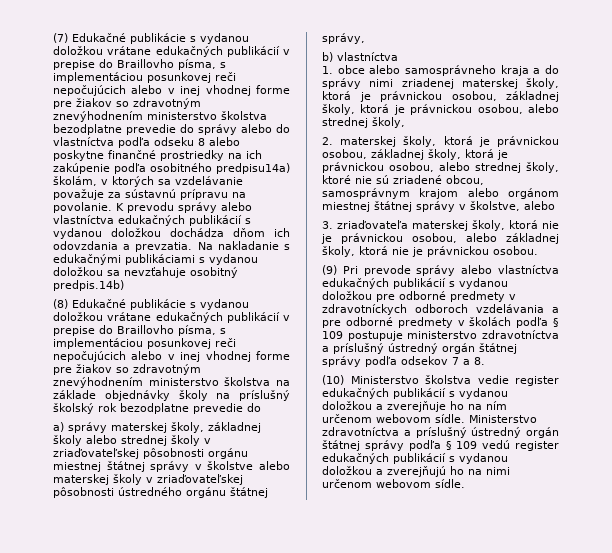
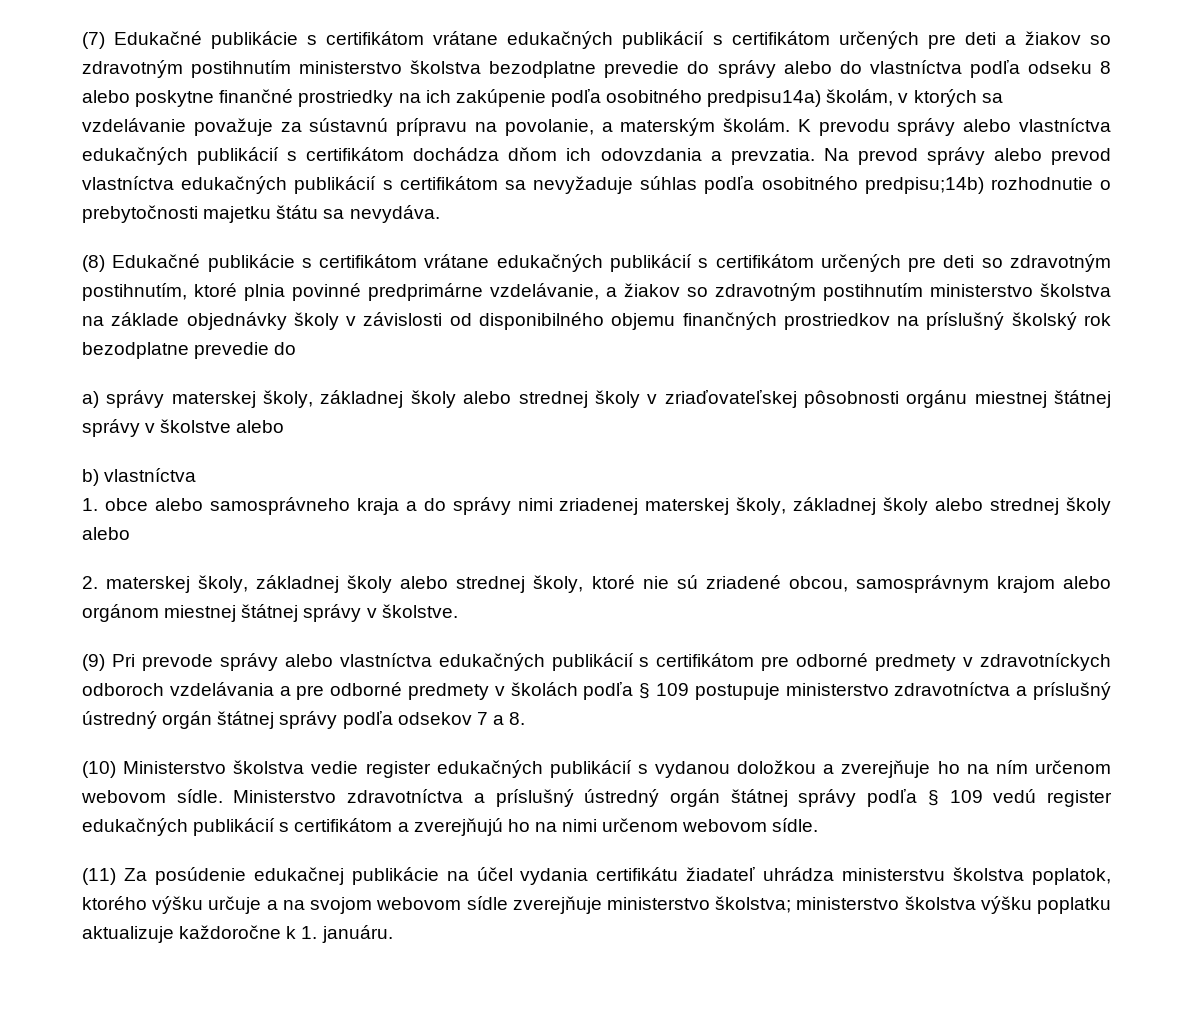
- (7) Edukačné publikácie s vydanou doložkou vrátane edukačných publikácií v prepise do Braillovho písma, s implementáciou posunkovej reči nepočujúcich alebo v inej vhodnej forme pre žiakov so zdravotným znevýhodnením ministerstvo školstva bezodplatne prevedie do správy alebo do vlastníctva podľa odseku 8 alebo poskytne finančné prostriedky na ich zakúpenie podľa osobitného predpisu14a) školám, v ktorých sa vzdelávanie považuje za sústavnú prípravu na povolanie.
+ (7) Edukačné publikácie s certifikátom vrátane edukačných publikácií s certifikátom určených pre deti a žiakov so zdravotným postihnutím ministerstvo školstva bezodplatne prevedie do správy alebo do vlastníctva podľa odseku 8 alebo poskytne finančné prostriedky na ich zakúpenie podľa osobitného predpisu14a) školám, v ktorých sa vzdelávanie považuje za sústavnú prípravu na povolanie, a materským školám.
- K prevodu správy alebo vlastníctva edukačných publikácií s vydanou doložkou dochádza dňom ich odovzdania a prevzatia.
+ K prevodu správy alebo vlastníctva edukačných publikácií s certifikátom dochádza dňom ich odovzdania a prevzatia.
- Na nakladanie s edukačnými publikáciami s vydanou doložkou sa nevzťahuje osobitný predpis.14b)
+ Na prevod správy alebo prevod vlastníctva edukačných publikácií s certifikátom sa nevyžaduje súhlas podľa osobitného predpisu;14b) rozhodnutie o prebytočnosti majetku štátu sa nevydáva.
- (8) Edukačné publikácie s vydanou doložkou vrátane edukačných publikácií v prepise do Braillovho písma, s implementáciou posunkovej reči nepočujúcich alebo v inej vhodnej forme pre žiakov so zdravotným znevýhodnením ministerstvo školstva na základe objednávky školy na príslušný školský rok bezodplatne prevedie do
+ (8) Edukačné publikácie s certifikátom vrátane edukačných publikácií s certifikátom určených pre deti so zdravotným postihnutím, ktoré plnia povinné predprimárne vzdelávanie, a žiakov so zdravotným postihnutím ministerstvo školstva na základe objednávky školy v závislosti od disponibilného objemu finančných prostriedkov na príslušný školský rok bezodplatne prevedie do
- a) správy materskej školy, základnej školy alebo strednej školy v zriaďovateľskej pôsobnosti orgánu miestnej štátnej správy v školstve alebo materskej školy v zriaďovateľskej pôsobnosti ústredného orgánu štátnej správy,
+ a) správy materskej školy, základnej školy alebo strednej školy v zriaďovateľskej pôsobnosti orgánu miestnej štátnej správy v školstve alebo
- 1. obce alebo samosprávneho kraja a do správy nimi zriadenej materskej školy, ktorá je právnickou osobou, základnej školy, ktorá je právnickou osobou, alebo strednej školy,
- 2. materskej školy, ktorá je právnickou osobou, základnej školy, ktorá je právnickou osobou, alebo strednej školy, ktoré nie sú zriadené obcou, samosprávnym krajom alebo orgánom miestnej štátnej správy v školstve, alebo
- 3. zriaďovateľa materskej školy, ktorá nie je právnickou osobou, alebo základnej školy, ktorá nie je právnickou osobou.
+ 1. obce alebo samosprávneho kraja a do správy nimi zriadenej materskej školy, základnej školy alebo strednej školy alebo
+ 2. materskej školy, základnej školy alebo strednej školy, ktoré nie sú zriadené obcou, samosprávnym krajom alebo orgánom miestnej štátnej správy v školstve.
- (9) Pri prevode správy alebo vlastníctva edukačných publikácií s vydanou doložkou pre odborné predmety v zdravotníckych odboroch vzdelávania a pre odborné predmety v školách podľa § 109 postupuje ministerstvo zdravotníctva a príslušný ústredný orgán štátnej správy podľa odsekov 7 a 8.
+ (9) Pri prevode správy alebo vlastníctva edukačných publikácií s certifikátom pre odborné predmety v zdravotníckych odboroch vzdelávania a pre odborné predmety v školách podľa § 109 postupuje ministerstvo zdravotníctva a príslušný ústredný orgán štátnej správy podľa odsekov 7 a 8.
- Ministerstvo zdravotníctva a príslušný ústredný orgán štátnej správy podľa § 109 vedú register edukačných publikácií s vydanou doložkou a zverejňujú ho na nimi určenom webovom sídle.
+ Ministerstvo zdravotníctva a príslušný ústredný orgán štátnej správy podľa § 109 vedú register edukačných publikácií s certifikátom a zverejňujú ho na nimi určenom webovom sídle.
+ (11) Za posúdenie edukačnej publikácie na účel vydania certifikátu žiadateľ uhrádza ministerstvu školstva poplatok, ktorého výšku určuje a na svojom webovom sídle zverejňuje ministerstvo školstva; ministerstvo školstva výšku poplatku aktualizuje každoročne k 1. januáru.

